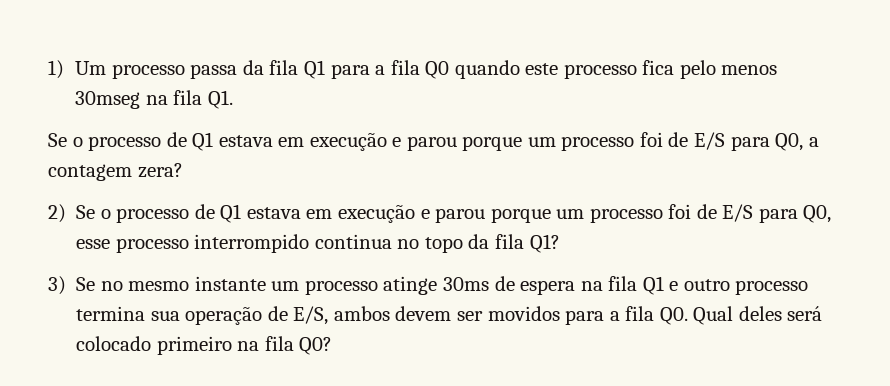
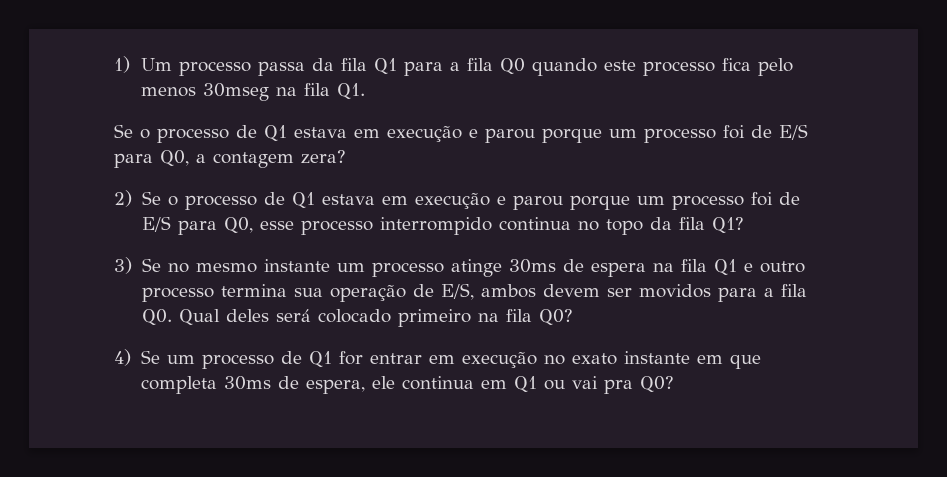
+ 4) Se um processo de Q1 for entrar em execução no exato instante em que completa 30ms de espera, ele continua em Q1 ou vai pra Q0?

